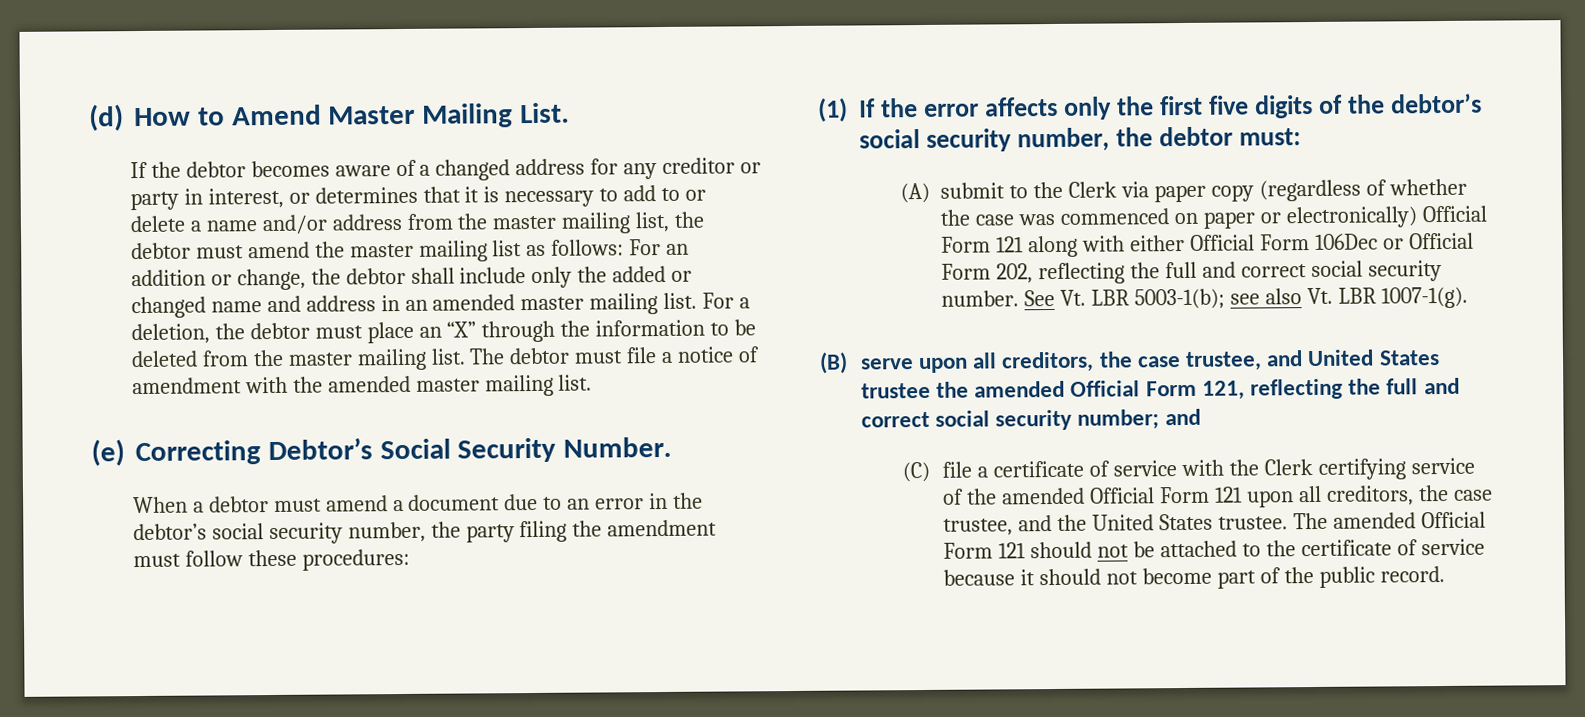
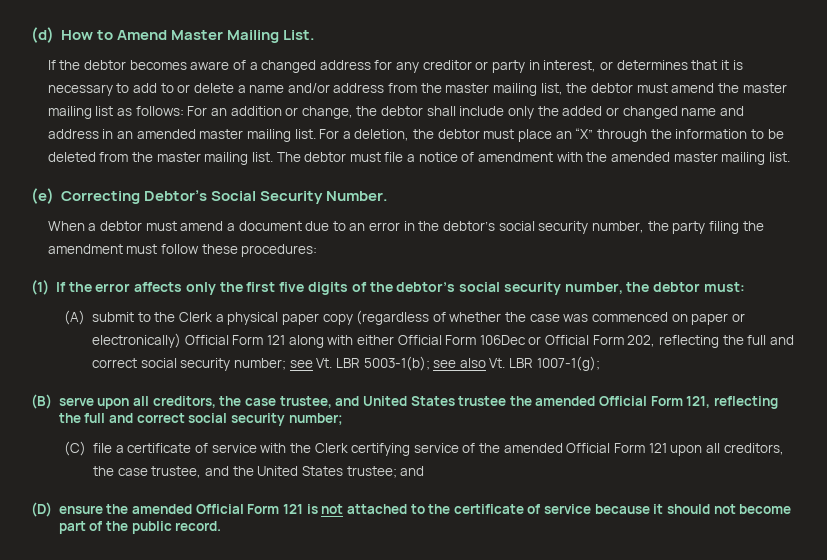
- (A) submit to the Clerk via paper copy (regardless of whether the case was commenced on paper or electronically) Official Form 121 along with either Official Form 106Dec or Official Form 202, reflecting the full and correct social security number. See Vt. LBR 5003-1(b); see also Vt. LBR 1007-1(g).
+ (A) submit to the Clerk a physical paper copy (regardless of whether the case was commenced on paper or electronically) Official Form 121 along with either Official Form 106Dec or Official Form 202, reflecting the full and correct social security number; see Vt. LBR 5003-1(b); see also Vt. LBR 1007-1(g);
- (B) serve upon all creditors, the case trustee, and United States trustee the amended Official Form 121, reflecting the full and correct social security number; and
+ (B) serve upon all creditors, the case trustee, and United States trustee the amended Official Form 121, reflecting the full and correct social security number;
- (C) file a certificate of service with the Clerk certifying service of the amended Official Form 121 upon all creditors, the case trustee, and the United States trustee. The amended Official Form 121 should not be attached to the certificate of service because it should not become part of the public record.
+ (C) file a certificate of service with the Clerk certifying service of the amended Official Form 121 upon all creditors, the case trustee, and the United States trustee; and
+ (D) ensure the amended Official Form 121 is not attached to the certificate of service because it should not become part of the public record.

